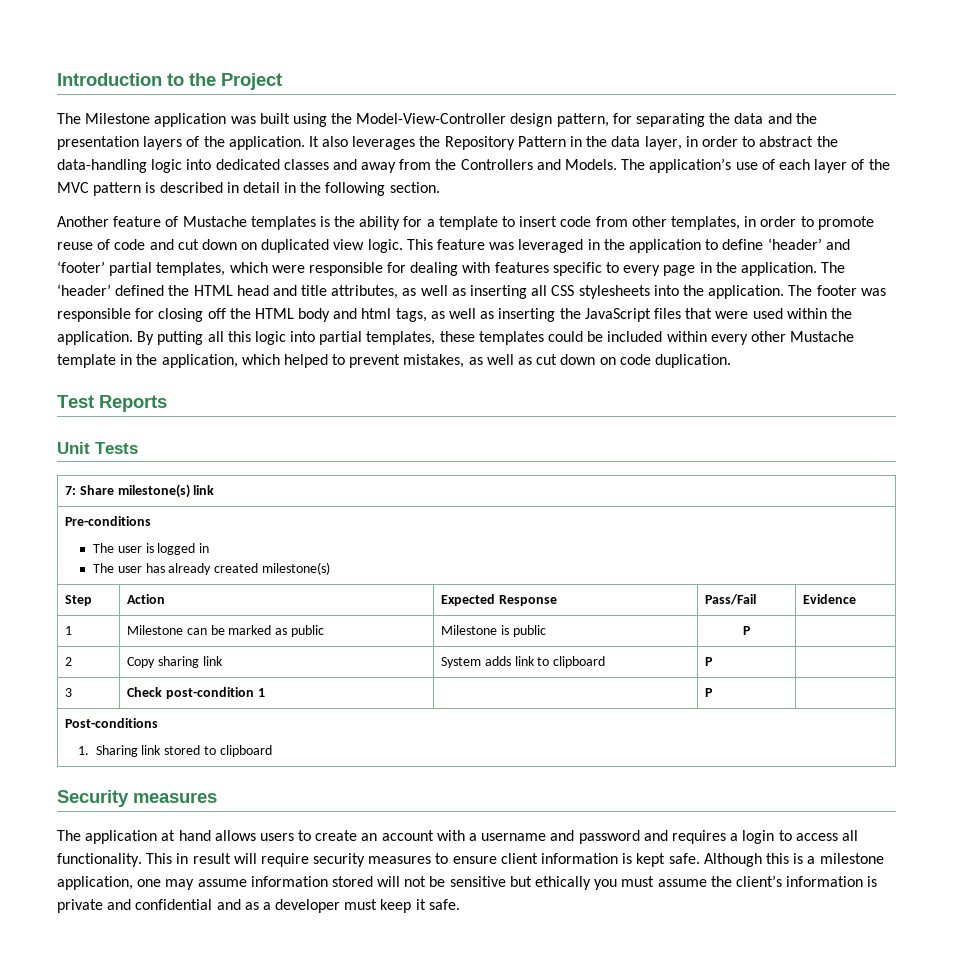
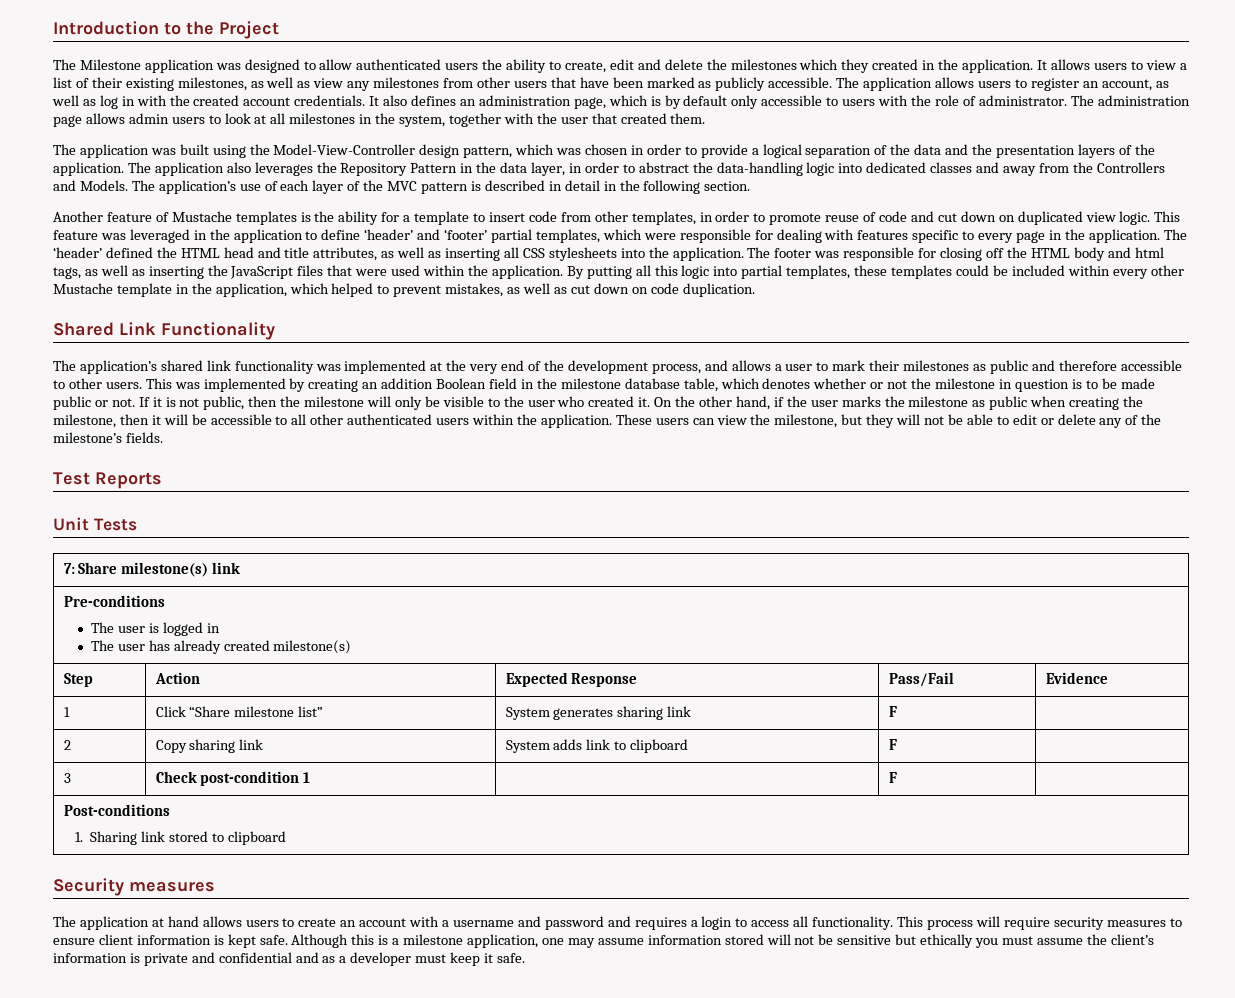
- The Milestone application was built using the Model-View-Controller design pattern, for separating the data and the presentation layers of the application.
+ The Milestone application was designed to allow authenticated users the ability to create, edit and delete the milestones which they created in the application. It allows users to view a list of their existing milestones, as well as view any milestones from other users that have been marked as publicly accessible. The application allows users to register an account, as well as log in with the created account credentials. It also defines an administration page, which is by default only accessible to users with the role of administrator. The administration page allows admin users to look at all milestones in the system, together with the user that created them.
+ The application was built using the Model-View-Controller design pattern, which was chosen in order to provide a logical separation of the data and the presentation layers of the application.
- It also leverages the Repository Pattern in the data layer, in order to abstract the data-handling logic into dedicated classes and away from the Controllers and Models.
+ The application also leverages the Repository Pattern in the data layer, in order to abstract the data-handling logic into dedicated classes and away from the Controllers and Models.
+ Shared Link Functionality
+ The application’s shared link functionality was implemented at the very end of the development process, and allows a user to mark their milestones as public and therefore accessible to other users. This was implemented by creating an addition Boolean field in the milestone database table, which denotes whether or not the milestone in question is to be made public or not. If it is not public, then the milestone will only be visible to the user who created it. On the other hand, if the user marks the milestone as public when creating the milestone, then it will be accessible to all other authenticated users within the application. These users can view the milestone, but they will not be able to edit or delete any of the milestone’s fields.
- 1 | Milestone can be marked as public | Milestone is public | P |
+ 1 | Click “Share milestone list” | System generates sharing link | F |
- 2 | Copy sharing link | System adds link to clipboard | P |
+ 2 | Copy sharing link | System adds link to clipboard | F |
- 3 | Check post-condition 1 | | P |
+ 3 | Check post-condition 1 | | F |
- This in result will require security measures to ensure client information is kept safe.
+ This process will require security measures to ensure client information is kept safe.

